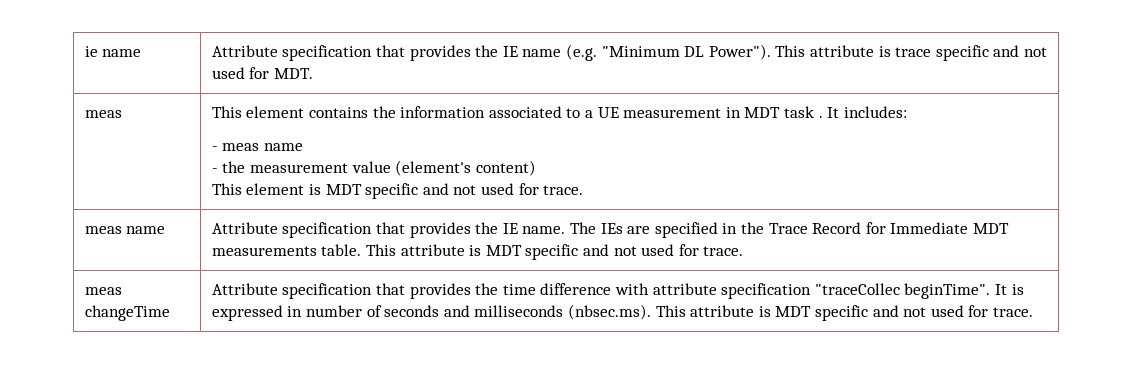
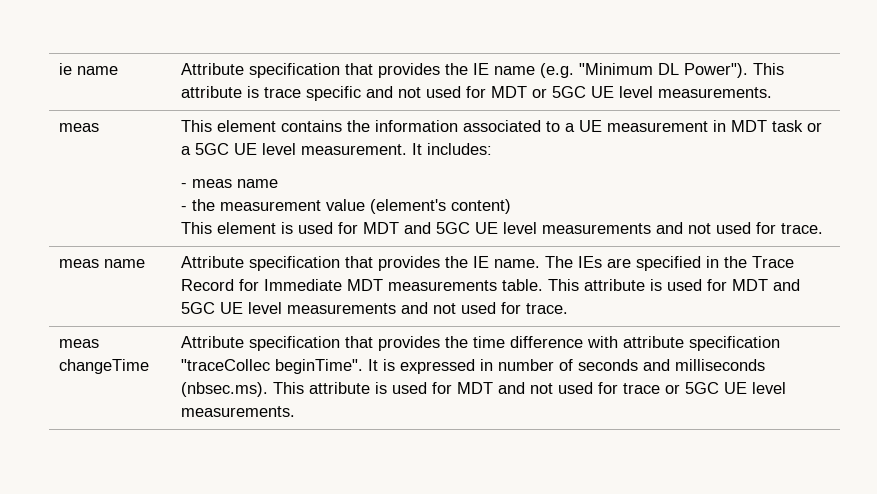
- ie name | Attribute specification that provides the IE name (e.g. "Minimum DL Power"). This attribute is trace specific and not used for MDT.
+ ie name | Attribute specification that provides the IE name (e.g. "Minimum DL Power"). This attribute is trace specific and not used for MDT or 5GC UE level measurements.
- This element contains the information associated to a UE measurement in MDT task .
+ This element contains the information associated to a UE measurement in MDT task or a 5GC UE level measurement.
- This element is MDT specific and not used for trace.
+ This element is used for MDT and 5GC UE level measurements and not used for trace.
- meas name | Attribute specification that provides the IE name. The IEs are specified in the Trace Record for Immediate MDT measurements table. This attribute is MDT specific and not used for trace.
+ meas name | Attribute specification that provides the IE name. The IEs are specified in the Trace Record for Immediate MDT measurements table. This attribute is used for MDT and 5GC UE level measurements and not used for trace.
- meas changeTime | Attribute specification that provides the time difference with attribute specification "traceCollec beginTime". It is expressed in number of seconds and milliseconds (nbsec.ms). This attribute is MDT specific and not used for trace.
+ meas changeTime | Attribute specification that provides the time difference with attribute specification "traceCollec beginTime". It is expressed in number of seconds and milliseconds (nbsec.ms). This attribute is used for MDT and not used for trace or 5GC UE level measurements.

